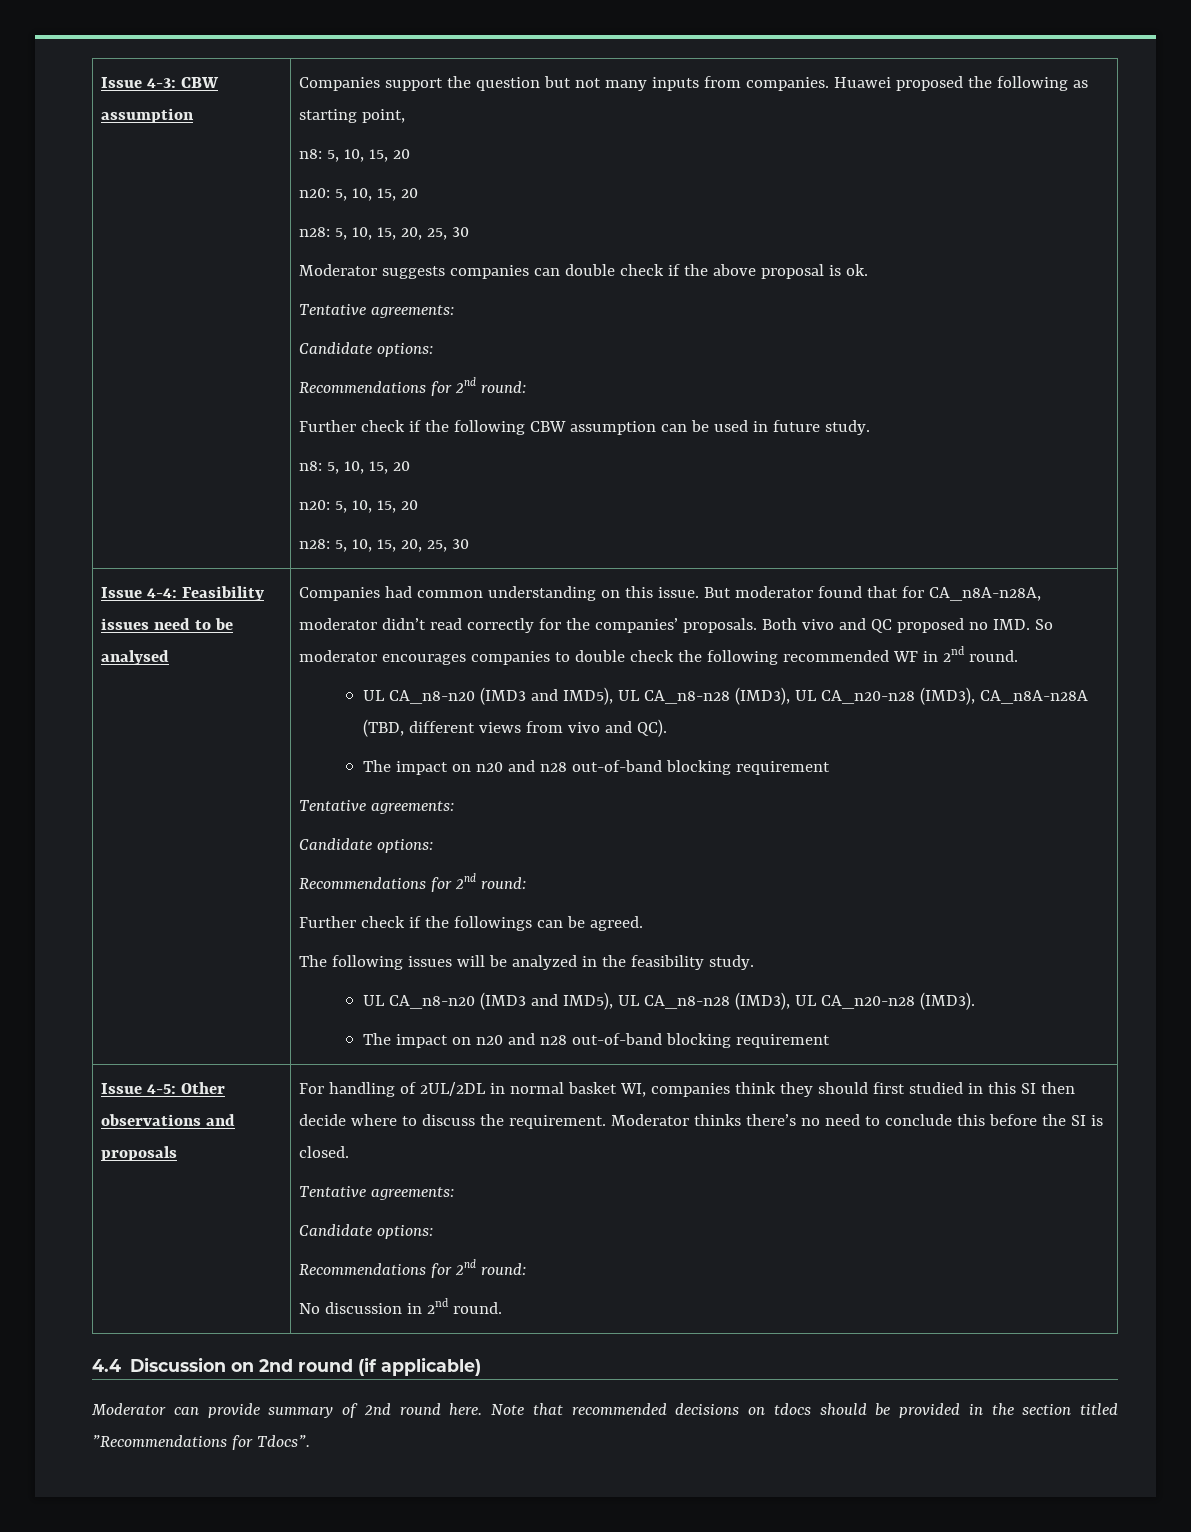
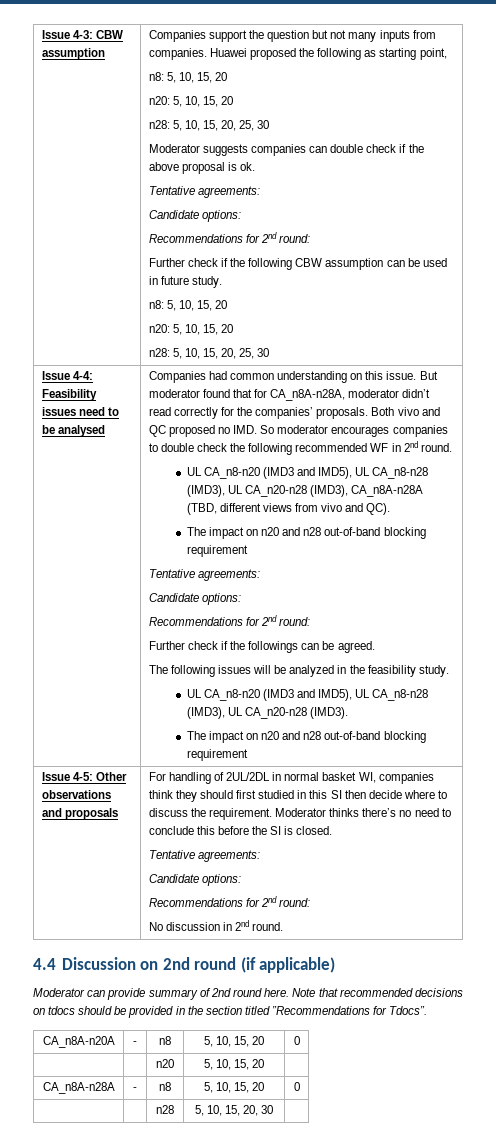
+ CA_n8A-n20A | - | n8 | 5, 10, 15, 20 | 0
+ | | n20 | 5, 10, 15, 20 |
+ CA_n8A-n28A | - | n8 | 5, 10, 15, 20 | 0
+ | | n28 | 5, 10, 15, 20, 30 |

